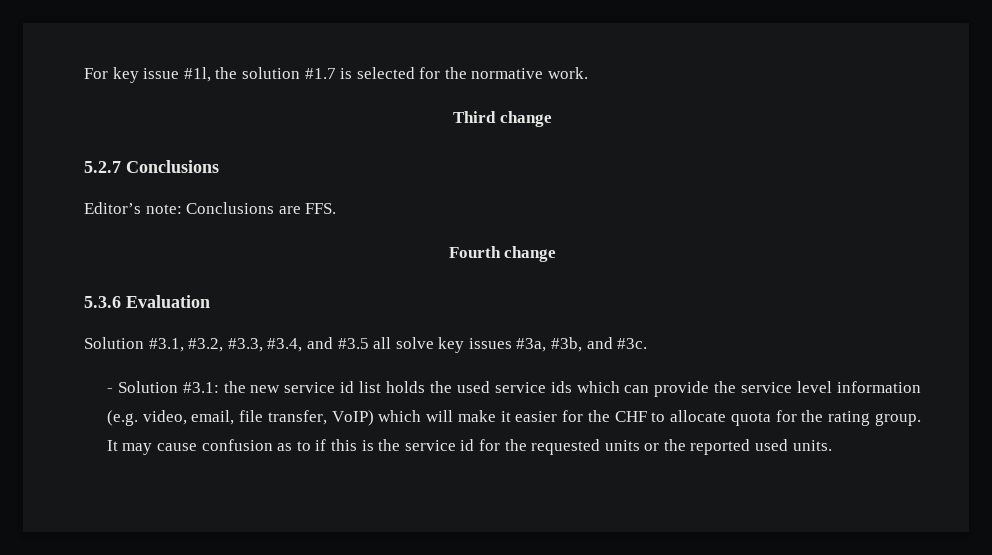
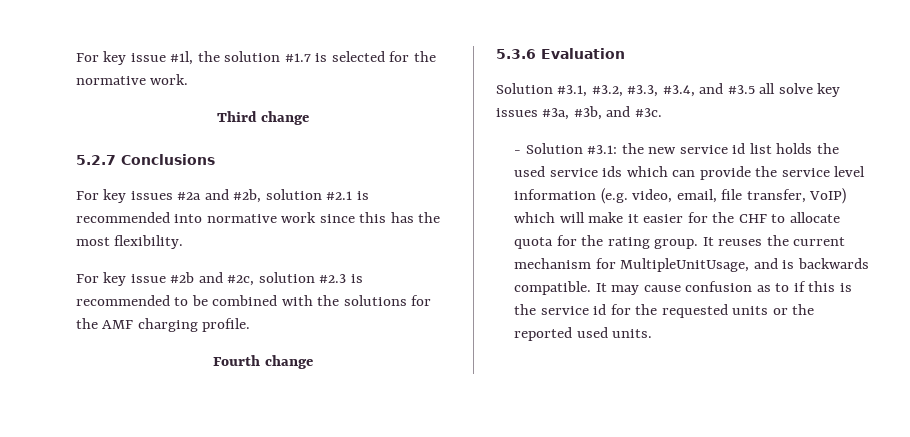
- Editor’s note: Conclusions are FFS.
+ For key issues #2a and #2b, solution #2.1 is recommended into normative work since this has the most flexibility.
+ For key issue #2b and #2c, solution #2.3 is recommended to be combined with the solutions for the AMF charging profile.
- It may cause confusion as to if this is the service id for the requested units or the reported used units.
+ It reuses the current mechanism for MultipleUnitUsage, and is backwards compatible. It may cause confusion as to if this is the service id for the requested units or the reported used units.

